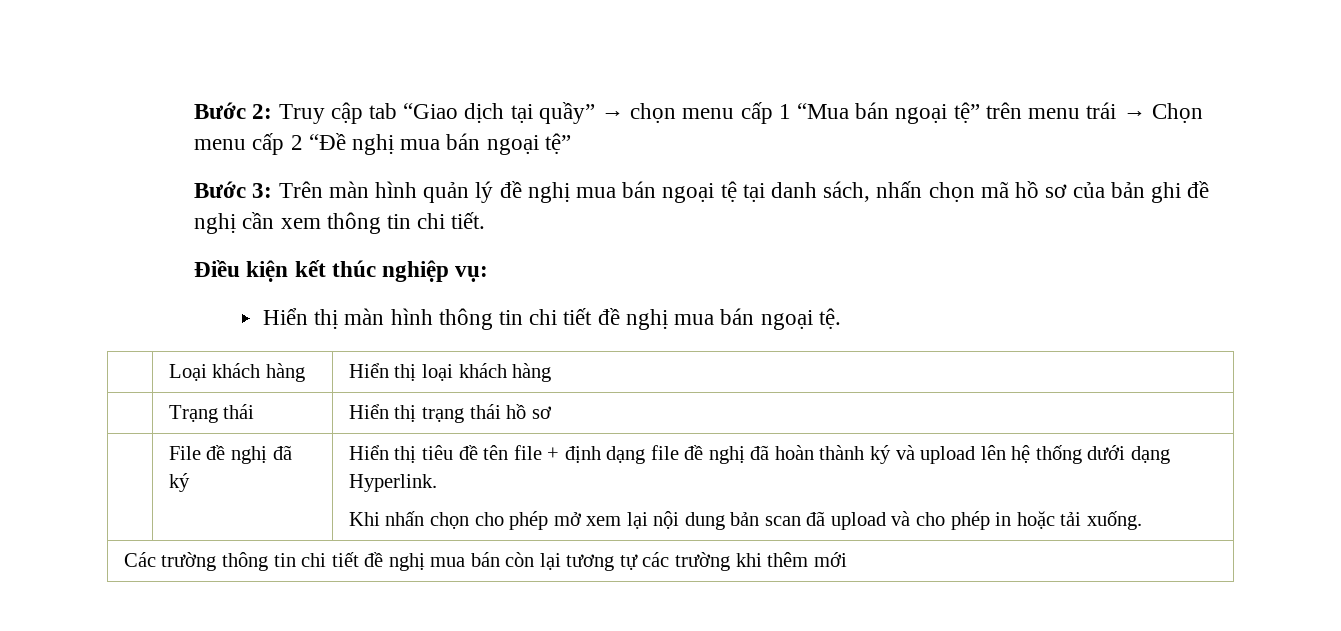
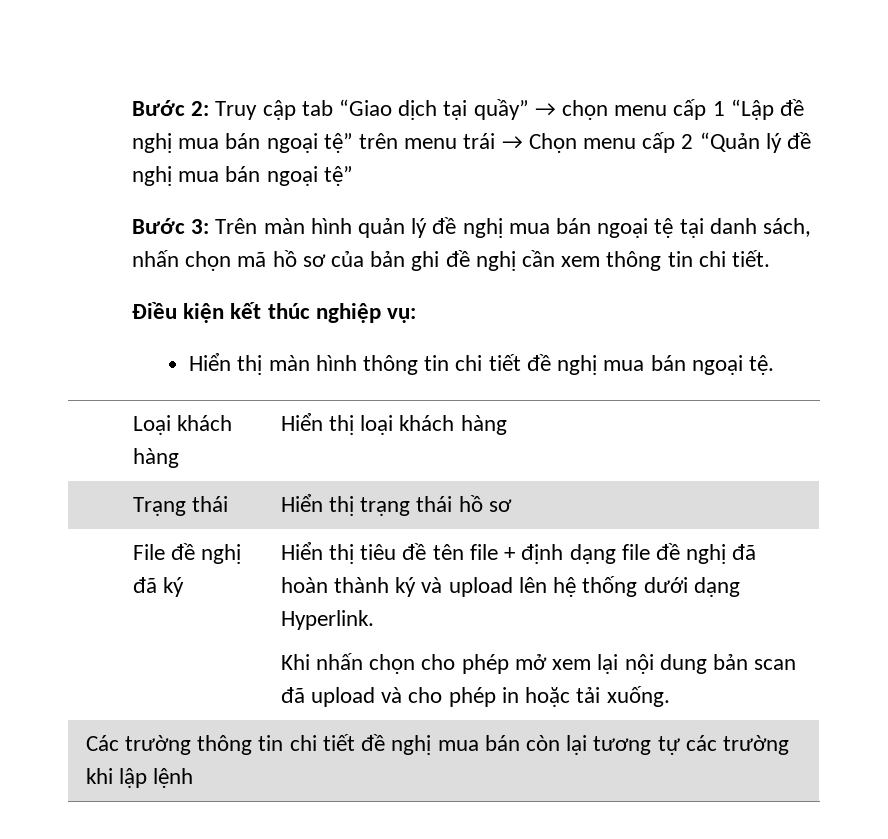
- Bước 2: Truy cập tab “Giao dịch tại quầy” → chọn menu cấp 1 “Mua bán ngoại tệ” trên menu trái → Chọn menu cấp 2 “Đề nghị mua bán ngoại tệ”
+ Bước 2: Truy cập tab “Giao dịch tại quầy” → chọn menu cấp 1 “Lập đề nghị mua bán ngoại tệ” trên menu trái → Chọn menu cấp 2 “Quản lý đề nghị mua bán ngoại tệ”
- Các trường thông tin chi tiết đề nghị mua bán còn lại tương tự các trường khi thêm mới
+ Các trường thông tin chi tiết đề nghị mua bán còn lại tương tự các trường khi lập lệnh

